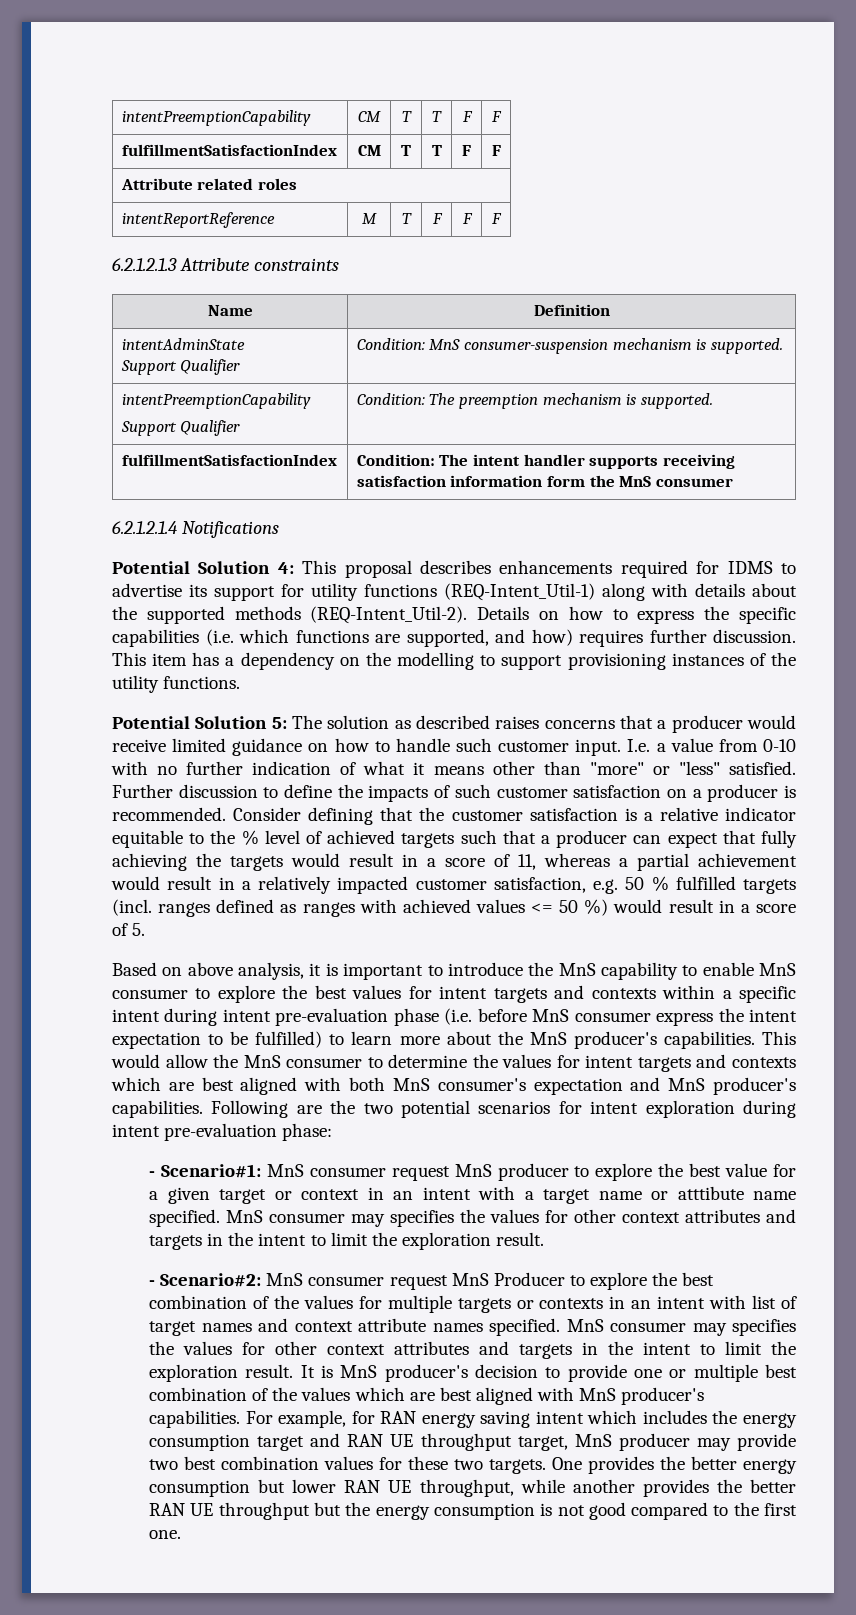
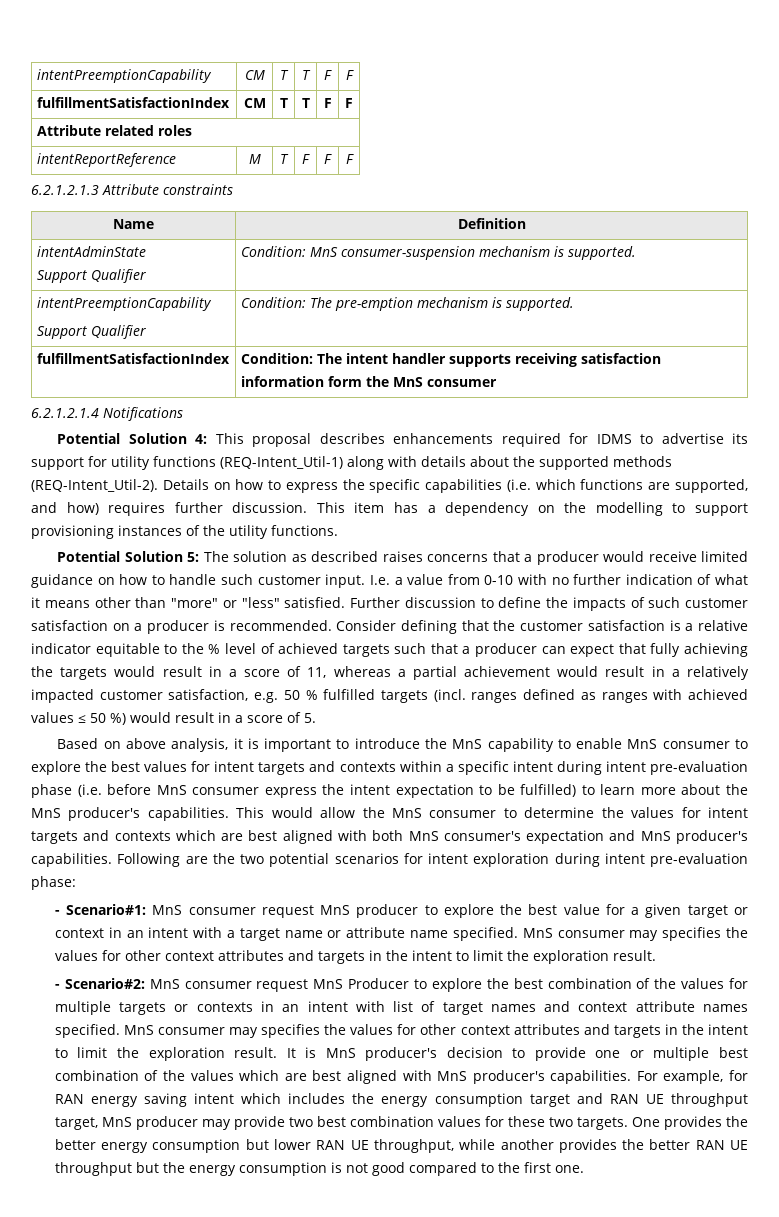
  intentAdminState
  Support Qualifier | Condition: MnS consumer-suspension mechanism is supported.
  intentPreemptionCapability
- Support Qualifier | Condition: The preemption mechanism is supported.
+ Support Qualifier | Condition: The pre-emption mechanism is supported.
- Consider defining that the customer satisfaction is a relative indicator equitable to the % level of achieved targets such that a producer can expect that fully achieving the targets would result in a score of 11, whereas a partial achievement would result in a relatively impacted customer satisfaction, e.g. 50 % fulfilled targets (incl. ranges defined as ranges with achieved values <= 50 %) would result in a score of 5.
+ Consider defining that the customer satisfaction is a relative indicator equitable to the % level of achieved targets such that a producer can expect that fully achieving the targets would result in a score of 11, whereas a partial achievement would result in a relatively impacted customer satisfaction, e.g. 50 % fulfilled targets (incl. ranges defined as ranges with achieved values ≤ 50 %) would result in a score of 5.
- - Scenario#1: MnS consumer request MnS producer to explore the best value for a given target or context in an intent with a target name or atttibute name specified.
+ - Scenario#1: MnS consumer request MnS producer to explore the best value for a given target or context in an intent with a target name or attribute name specified.

